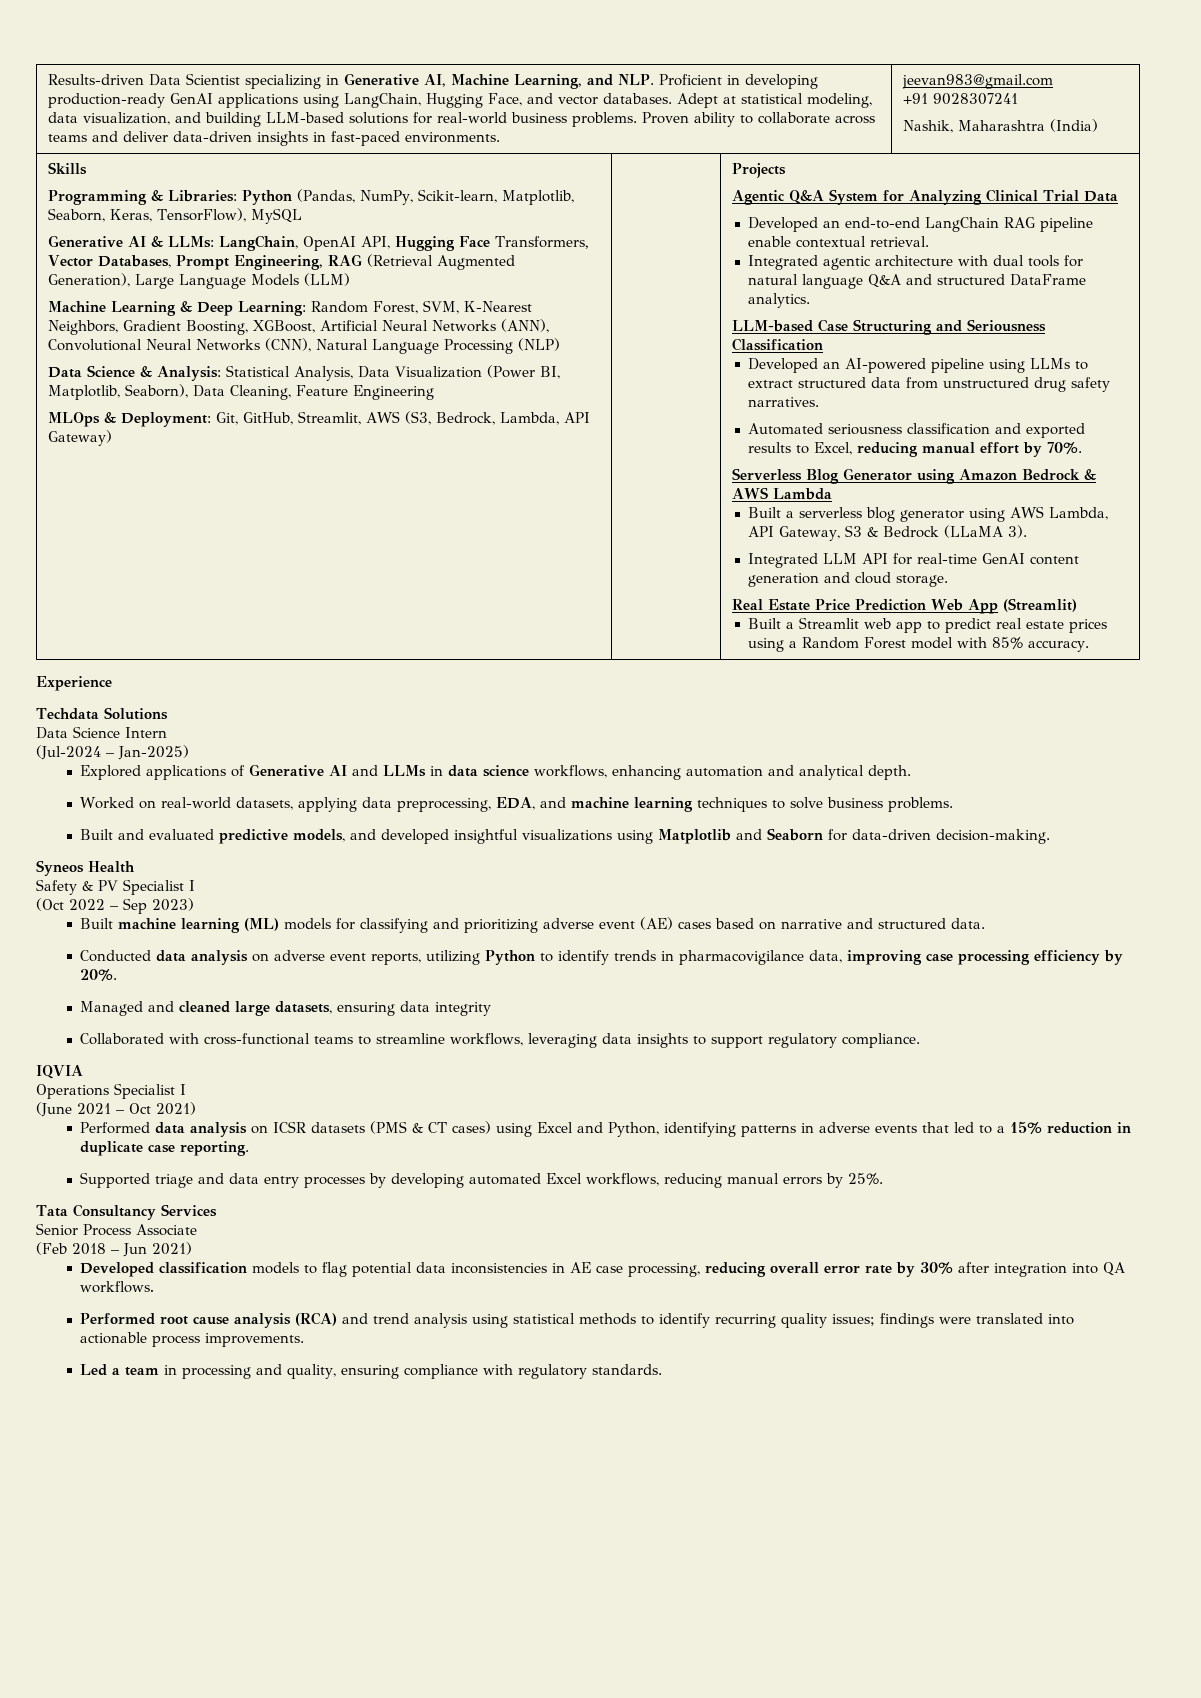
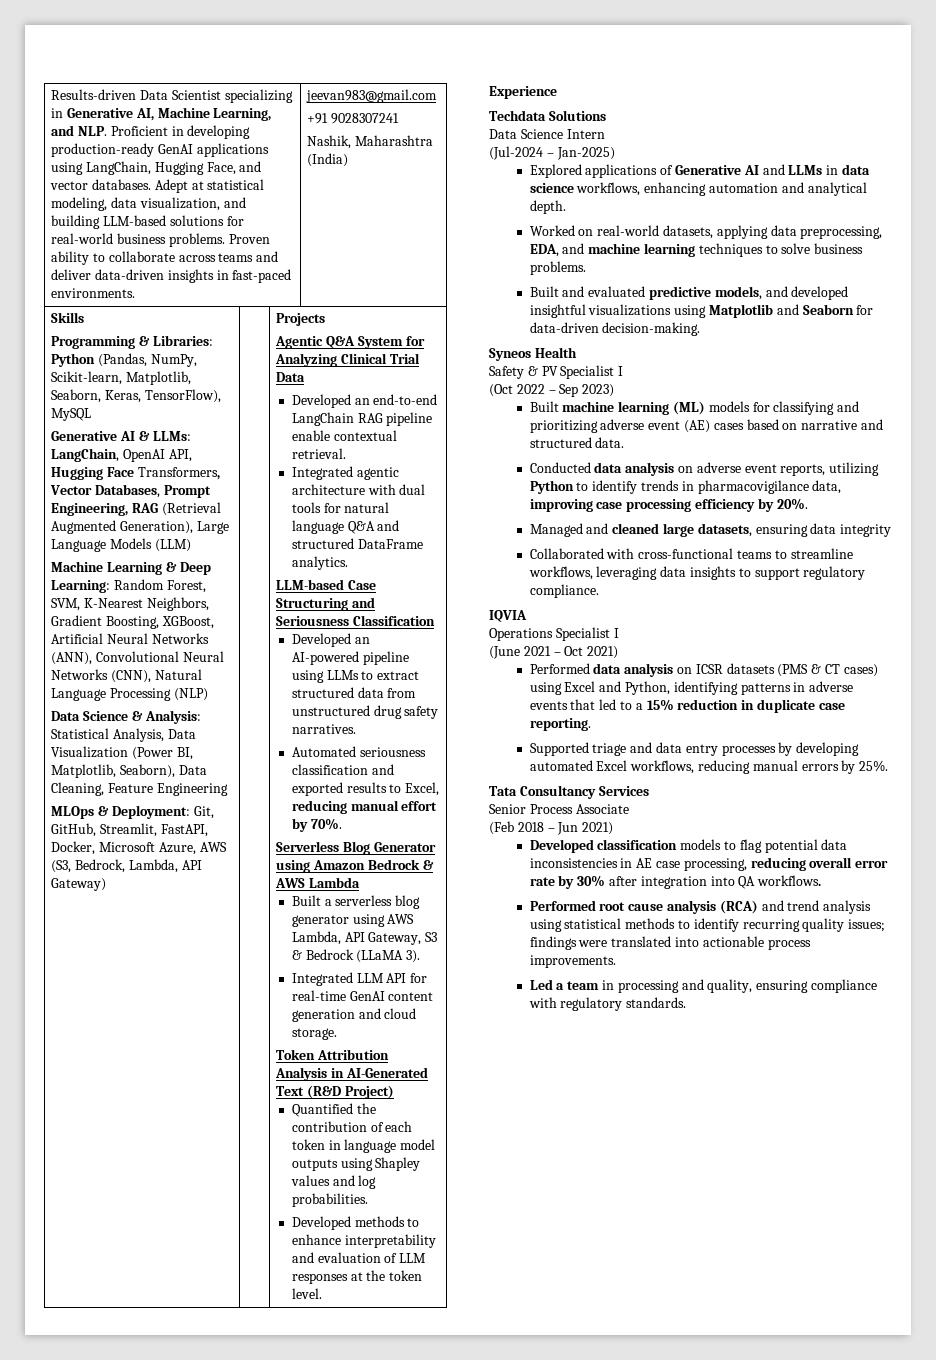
- MLOps & Deployment: Git, GitHub, Streamlit, AWS (S3, Bedrock, Lambda, API Gateway)
+ MLOps & Deployment: Git, GitHub, Streamlit, FastAPI, Docker, Microsoft Azure, AWS (S3, Bedrock, Lambda, API Gateway)
- Real Estate Price Prediction Web App (Streamlit)
- Built a Streamlit web app to predict real estate prices using a Random Forest model with 85% accuracy.
+ Token Attribution Analysis in AI-Generated Text (R&D Project)
+ Quantified the contribution of each token in language model outputs using Shapley values and log probabilities.
+ Developed methods to enhance interpretability and evaluation of LLM responses at the token level.

